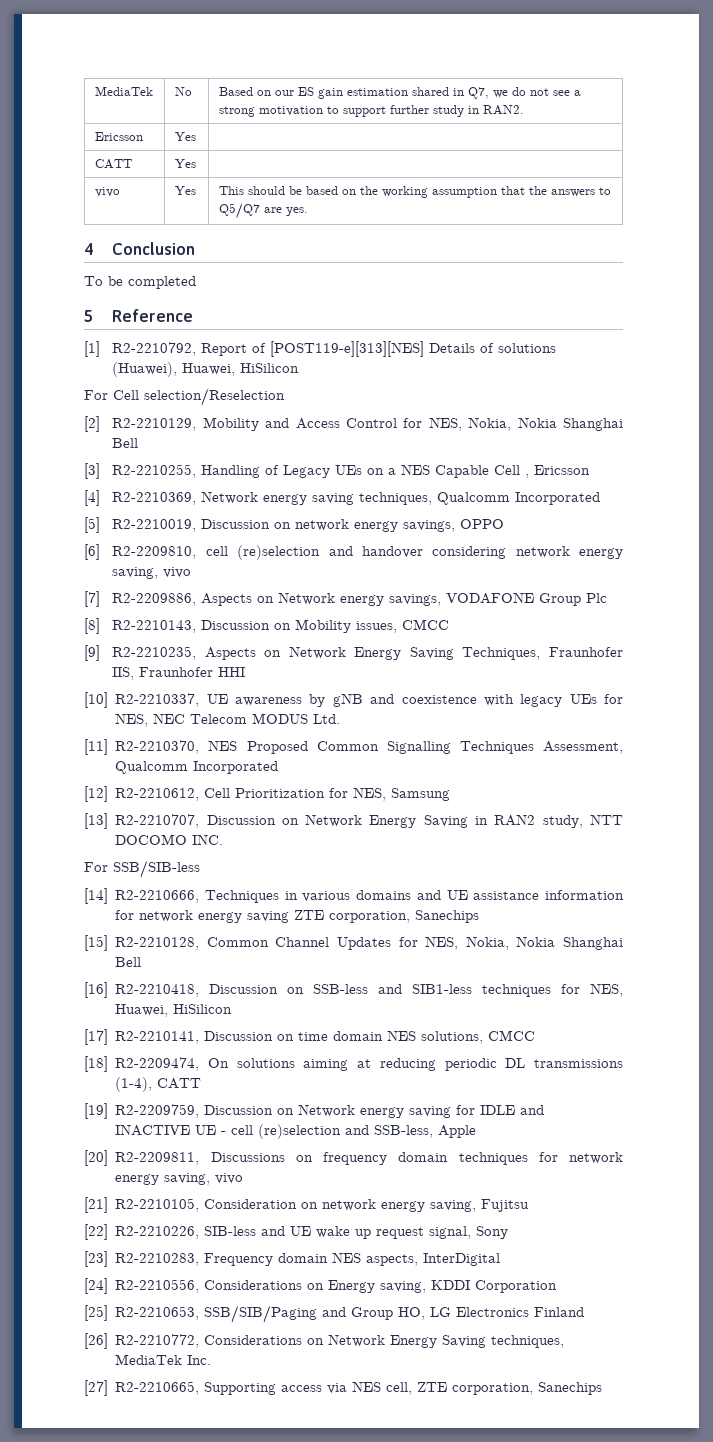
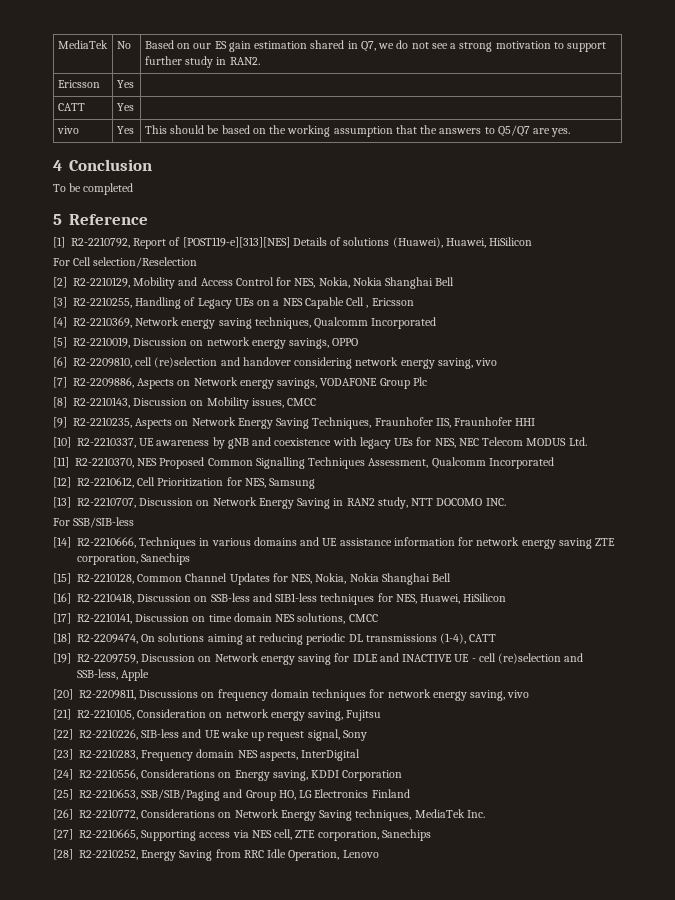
+ [28] R2-2210252, Energy Saving from RRC Idle Operation, Lenovo

